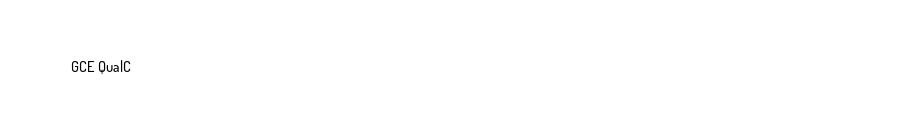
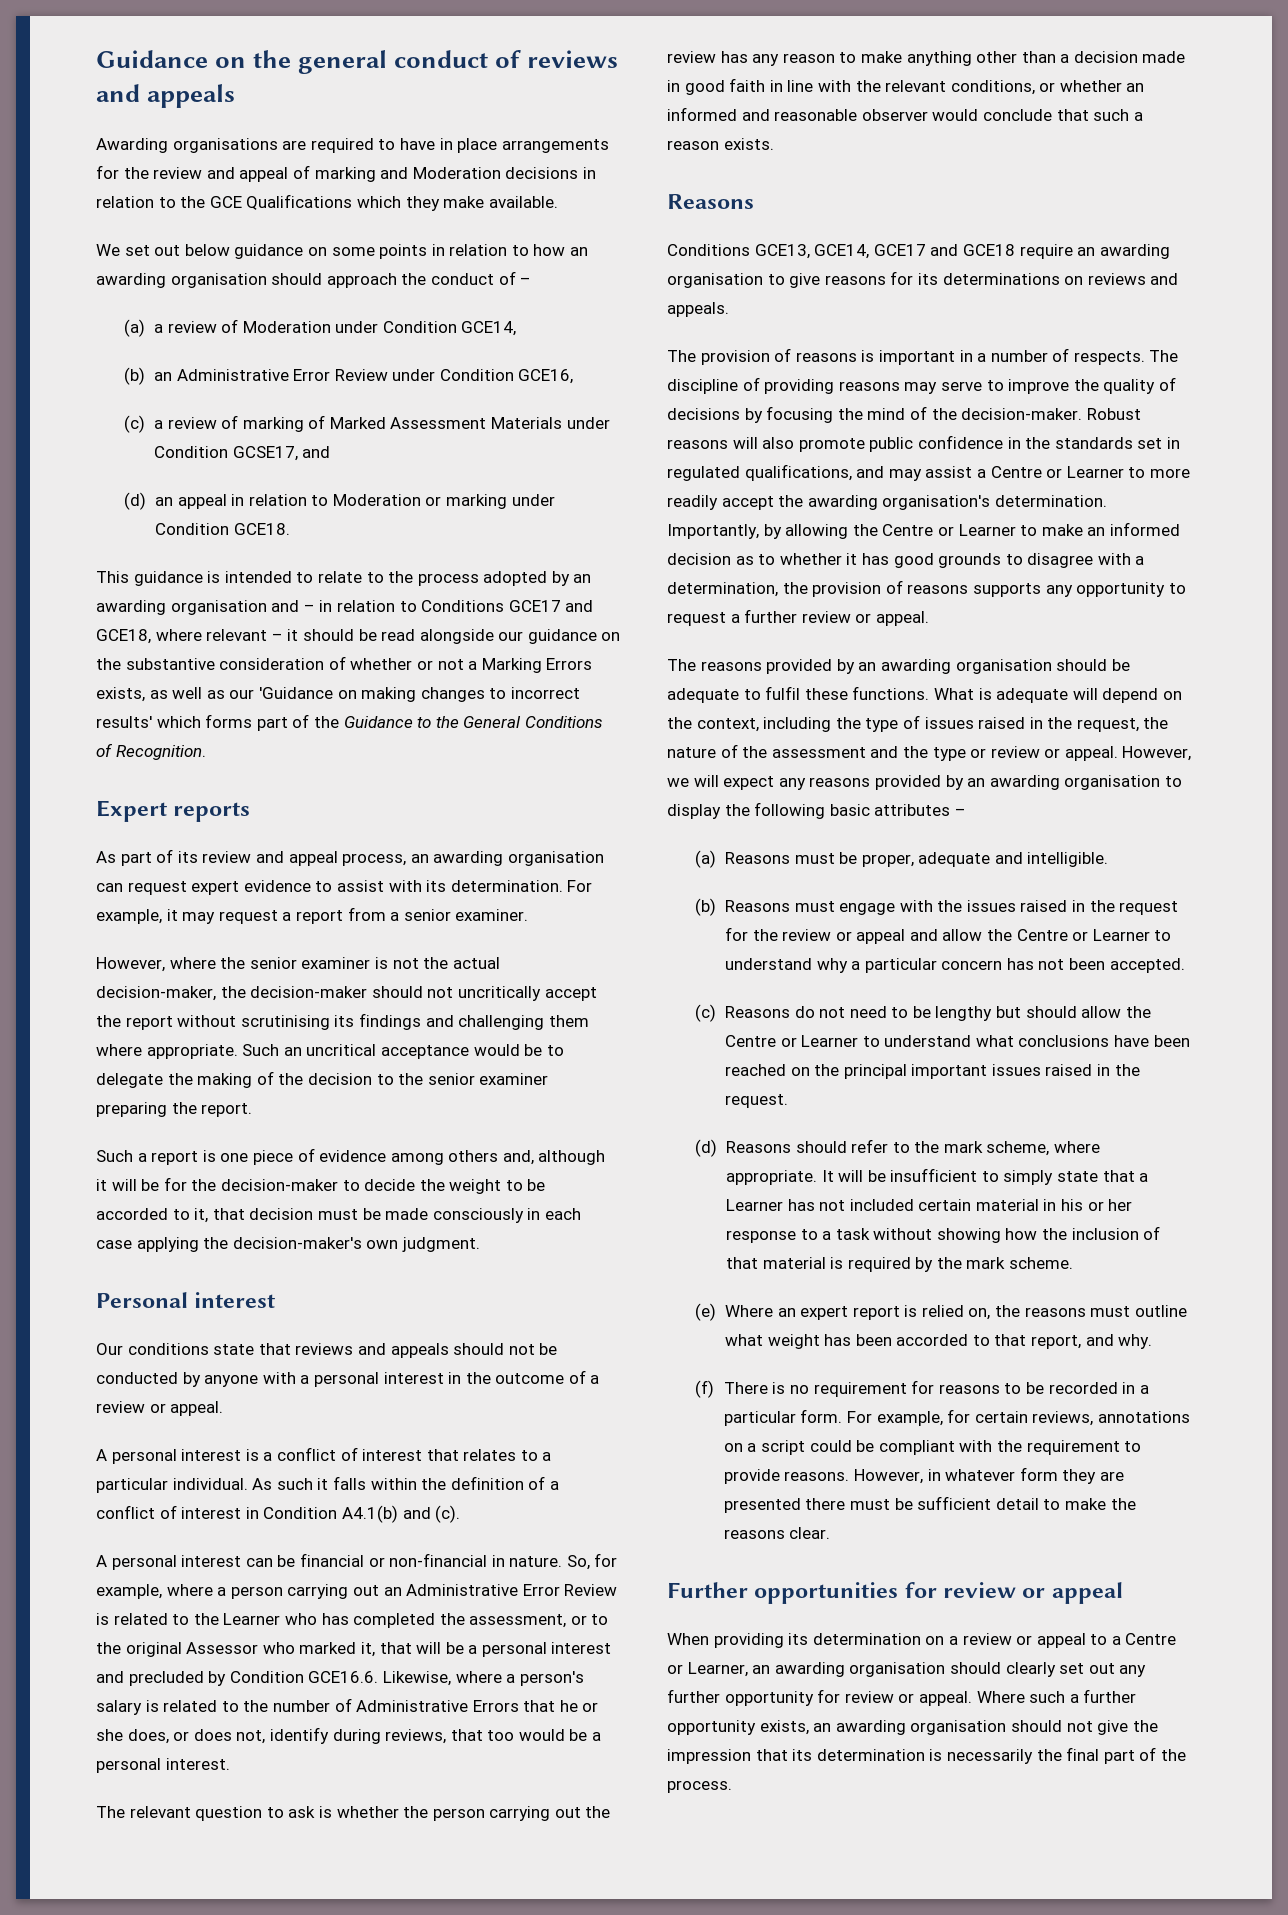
- GCE QualC
+ Guidance on the general conduct of reviews and appeals
+ Awarding organisations are required to have in place arrangements for the review and appeal of marking and Moderation decisions in relation to the GCE Qualifications which they make available.
+ We set out below guidance on some points in relation to how an awarding organisation should approach the conduct of –
+ (a) a review of Moderation under Condition GCE14,
+ (b) an Administrative Error Review under Condition GCE16,
+ (c) a review of marking of Marked Assessment Materials under Condition GCSE17, and
+ (d) an appeal in relation to Moderation or marking under Condition GCE18.
+ This guidance is intended to relate to the process adopted by an awarding organisation and – in relation to Conditions GCE17 and GCE18, where relevant – it should be read alongside our guidance on the substantive consideration of whether or not a Marking Errors exists, as well as our 'Guidance on making changes to incorrect results' which forms part of the Guidance to the General Conditions of Recognition.
+ Expert reports
+ As part of its review and appeal process, an awarding organisation can request expert evidence to assist with its determination. For example, it may request a report from a senior examiner.
+ However, where the senior examiner is not the actual decision-maker, the decision-maker should not uncritically accept the report without scrutinising its findings and challenging them where appropriate. Such an uncritical acceptance would be to delegate the making of the decision to the senior examiner preparing the report.
+ Such a report is one piece of evidence among others and, although it will be for the decision-maker to decide the weight to be accorded to it, that decision must be made consciously in each case applying the decision-maker's own judgment.
+ Personal interest
+ Our conditions state that reviews and appeals should not be conducted by anyone with a personal interest in the outcome of a review or appeal.
+ A personal interest is a conflict of interest that relates to a particular individual. As such it falls within the definition of a conflict of interest in Condition A4.1(b) and (c).
+ A personal interest can be financial or non-financial in nature. So, for example, where a person carrying out an Administrative Error Review is related to the Learner who has completed the assessment, or to the original Assessor who marked it, that will be a personal interest and precluded by Condition GCE16.6. Likewise, where a person's salary is related to the number of Administrative Errors that he or she does, or does not, identify during reviews, that too would be a personal interest.
+ The relevant question to ask is whether the person carrying out the review has any reason to make anything other than a decision made in good faith in line with the relevant conditions, or whether an informed and reasonable observer would conclude that such a reason exists.
+ Reasons
+ Conditions GCE13, GCE14, GCE17 and GCE18 require an awarding organisation to give reasons for its determinations on reviews and appeals.
+ The provision of reasons is important in a number of respects. The discipline of providing reasons may serve to improve the quality of decisions by focusing the mind of the decision-maker. Robust reasons will also promote public confidence in the standards set in regulated qualifications, and may assist a Centre or Learner to more readily accept the awarding organisation's determination. Importantly, by allowing the Centre or Learner to make an informed decision as to whether it has good grounds to disagree with a determination, the provision of reasons supports any opportunity to request a further review or appeal.
+ The reasons provided by an awarding organisation should be adequate to fulfil these functions. What is adequate will depend on the context, including the type of issues raised in the request, the nature of the assessment and the type or review or appeal. However, we will expect any reasons provided by an awarding organisation to display the following basic attributes –
+ (a) Reasons must be proper, adequate and intelligible.
+ (b) Reasons must engage with the issues raised in the request for the review or appeal and allow the Centre or Learner to understand why a particular concern has not been accepted.
+ (c) Reasons do not need to be lengthy but should allow the Centre or Learner to understand what conclusions have been reached on the principal important issues raised in the request.
+ (d) Reasons should refer to the mark scheme, where appropriate. It will be insufficient to simply state that a Learner has not included certain material in his or her response to a task without showing how the inclusion of that material is required by the mark scheme.
+ (e) Where an expert report is relied on, the reasons must outline what weight has been accorded to that report, and why.
+ (f) There is no requirement for reasons to be recorded in a particular form. For example, for certain reviews, annotations on a script could be compliant with the requirement to provide reasons. However, in whatever form they are presented there must be sufficient detail to make the reasons clear.
+ Further opportunities for review or appeal
+ When providing its determination on a review or appeal to a Centre or Learner, an awarding organisation should clearly set out any further opportunity for review or appeal. Where such a further opportunity exists, an awarding organisation should not give the impression that its determination is necessarily the final part of the process.

